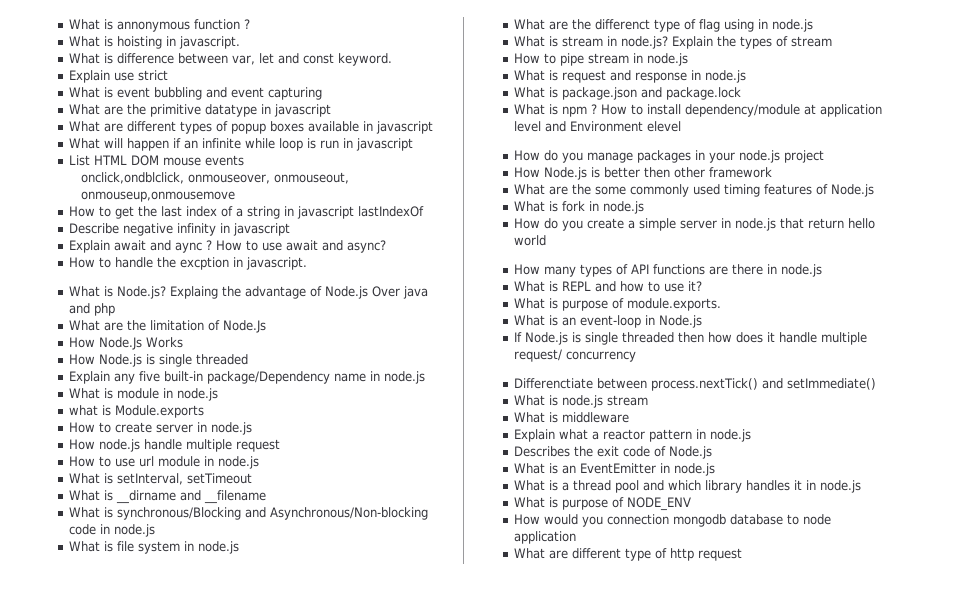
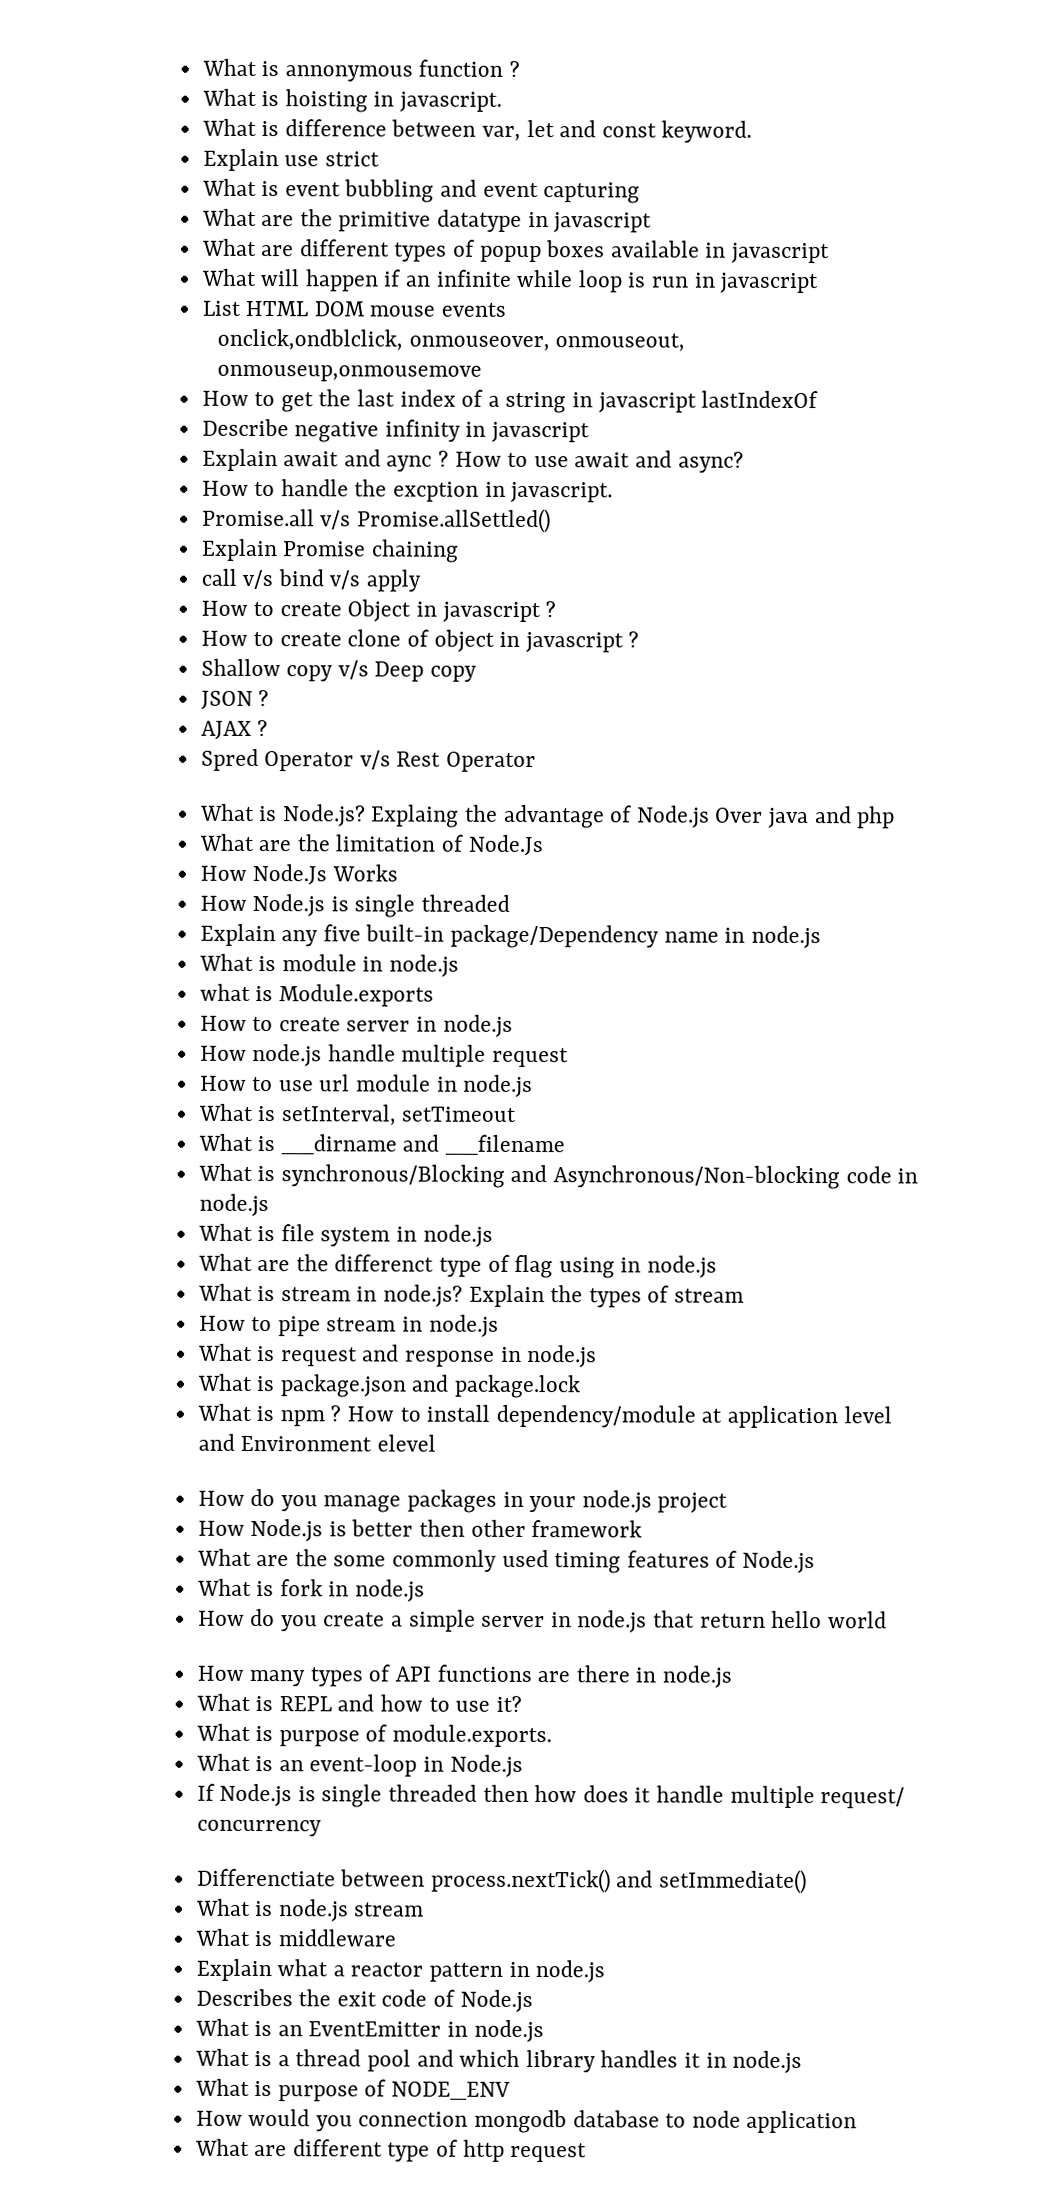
+ Promise.all v/s Promise.allSettled()
+ Explain Promise chaining
+ call v/s bind v/s apply
+ How to create Object in javascript ?
+ How to create clone of object in javascript ?
+ Shallow copy v/s Deep copy
+ JSON ?
+ AJAX ?
+ Spred Operator v/s Rest Operator

